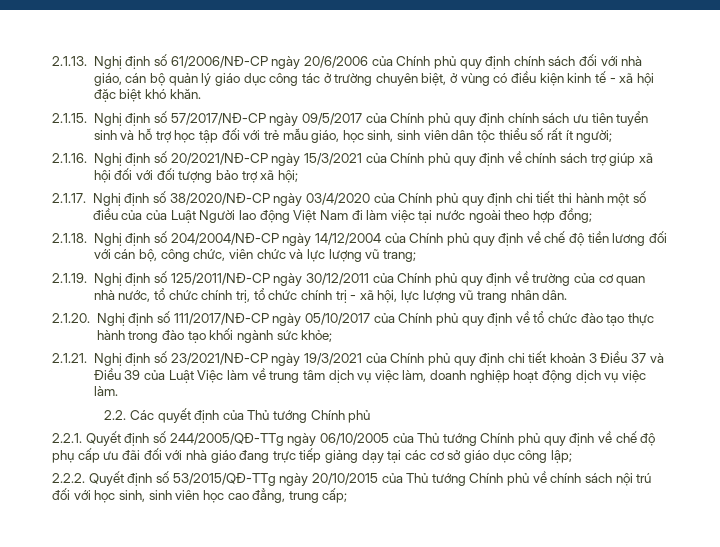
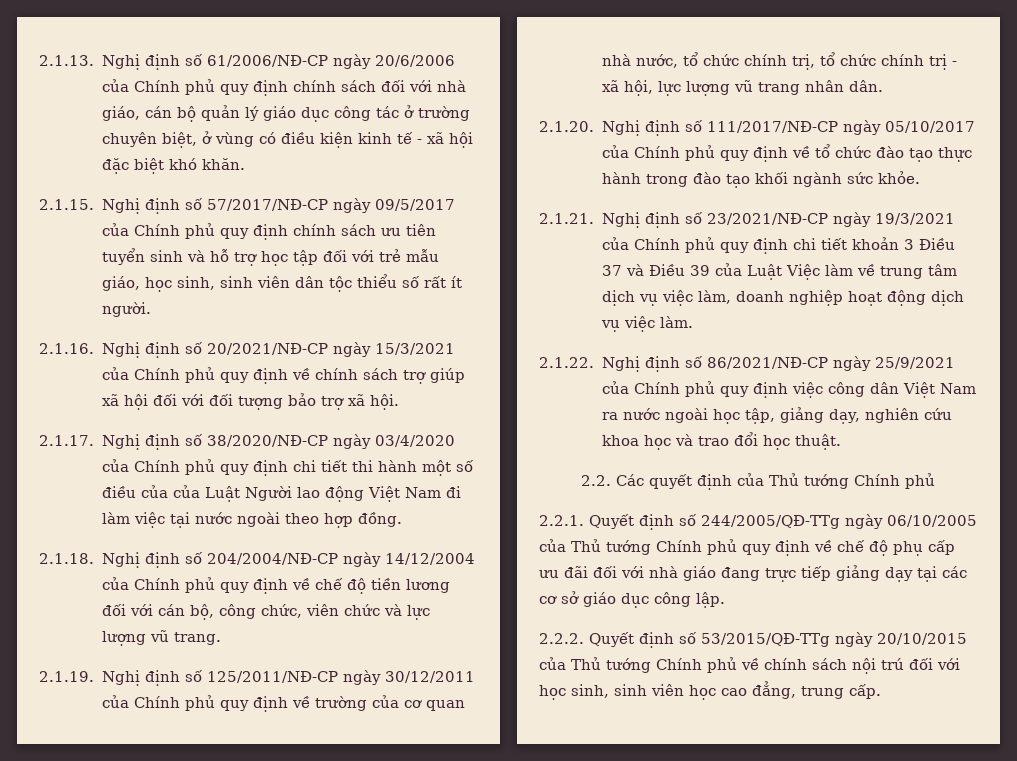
- 2.1.15. Nghị định số 57/2017/NĐ-CP ngày 09/5/2017 của Chính phủ quy định chính sách ưu tiên tuyển sinh và hỗ trợ học tập đối với trẻ mẫu giáo, học sinh, sinh viên dân tộc thiểu số rất ít người;
+ 2.1.15. Nghị định số 57/2017/NĐ-CP ngày 09/5/2017 của Chính phủ quy định chính sách ưu tiên tuyển sinh và hỗ trợ học tập đối với trẻ mẫu giáo, học sinh, sinh viên dân tộc thiểu số rất ít người.
- 2.1.16. Nghị định số 20/2021/NĐ-CP ngày 15/3/2021 của Chính phủ quy định về chính sách trợ giúp xã hội đối với đối tượng bảo trợ xã hội;
+ 2.1.16. Nghị định số 20/2021/NĐ-CP ngày 15/3/2021 của Chính phủ quy định về chính sách trợ giúp xã hội đối với đối tượng bảo trợ xã hội.
- 2.1.17. Nghị định số 38/2020/NĐ-CP ngày 03/4/2020 của Chính phủ quy định chi tiết thi hành một số điều của của Luật Người lao động Việt Nam đi làm việc tại nước ngoài theo hợp đồng;
+ 2.1.17. Nghị định số 38/2020/NĐ-CP ngày 03/4/2020 của Chính phủ quy định chi tiết thi hành một số điều của của Luật Người lao động Việt Nam đi làm việc tại nước ngoài theo hợp đồng.
- 2.1.18. Nghị định số 204/2004/NĐ-CP ngày 14/12/2004 của Chính phủ quy định về chế độ tiền lương đối với cán bộ, công chức, viên chức và lực lượng vũ trang;
+ 2.1.18. Nghị định số 204/2004/NĐ-CP ngày 14/12/2004 của Chính phủ quy định về chế độ tiền lương đối với cán bộ, công chức, viên chức và lực lượng vũ trang.
- 2.1.20. Nghị định số 111/2017/NĐ-CP ngày 05/10/2017 của Chính phủ quy định về tổ chức đào tạo thực hành trong đào tạo khối ngành sức khỏe;
+ 2.1.20. Nghị định số 111/2017/NĐ-CP ngày 05/10/2017 của Chính phủ quy định về tổ chức đào tạo thực hành trong đào tạo khối ngành sức khỏe.
+ 2.1.22. Nghị định số 86/2021/NĐ-CP ngày 25/9/2021 của Chính phủ quy định việc công dân Việt Nam ra nước ngoài học tập, giảng dạy, nghiên cứu khoa học và trao đổi học thuật.
- 2.2.1. Quyết định số 244/2005/QĐ-TTg ngày 06/10/2005 của Thủ tướng Chính phủ quy định về chế độ phụ cấp ưu đãi đối với nhà giáo đang trực tiếp giảng dạy tại các cơ sở giáo dục công lập;
+ 2.2.1. Quyết định số 244/2005/QĐ-TTg ngày 06/10/2005 của Thủ tướng Chính phủ quy định về chế độ phụ cấp ưu đãi đối với nhà giáo đang trực tiếp giảng dạy tại các cơ sở giáo dục công lập.
- 2.2.2. Quyết định số 53/2015/QĐ-TTg ngày 20/10/2015 của Thủ tướng Chính phủ về chính sách nội trú đối với học sinh, sinh viên học cao đẳng, trung cấp;
+ 2.2.2. Quyết định số 53/2015/QĐ-TTg ngày 20/10/2015 của Thủ tướng Chính phủ về chính sách nội trú đối với học sinh, sinh viên học cao đẳng, trung cấp.

